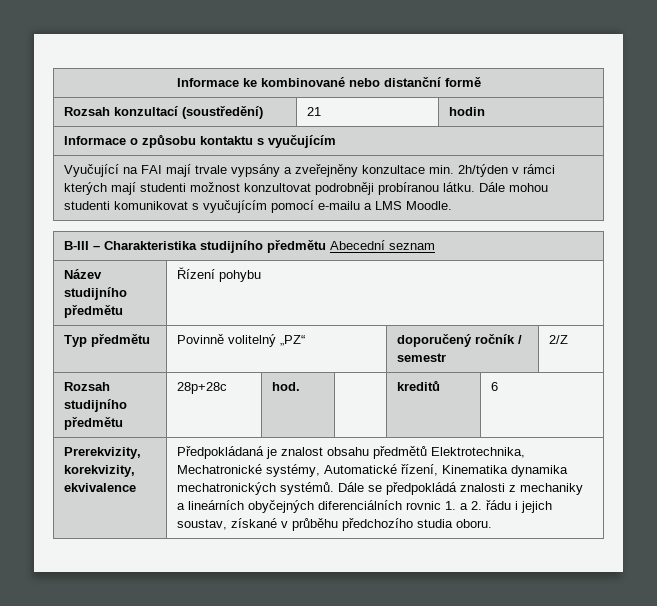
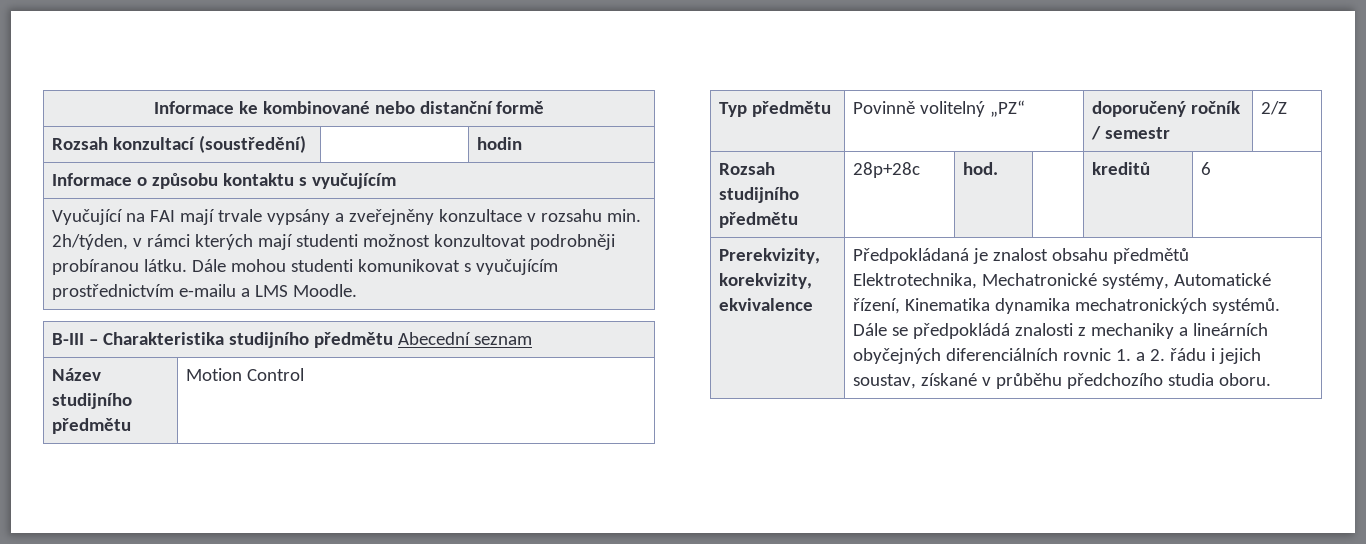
- Rozsah konzultací (soustředění) | 21 | hodin
+ Rozsah konzultací (soustředění) | | hodin
- Vyučující na FAI mají trvale vypsány a zveřejněny konzultace min. 2h/týden v rámci kterých mají studenti možnost konzultovat podrobněji probíranou látku. Dále mohou studenti komunikovat s vyučujícím pomocí e-mailu a LMS Moodle.
+ Vyučující na FAI mají trvale vypsány a zveřejněny konzultace v rozsahu min. 2h/týden, v rámci kterých mají studenti možnost konzultovat podrobněji probíranou látku. Dále mohou studenti komunikovat s vyučujícím prostřednictvím e-mailu a LMS Moodle.
- Název studijního předmětu | Řízení pohybu
+ Název studijního předmětu | Motion Control

